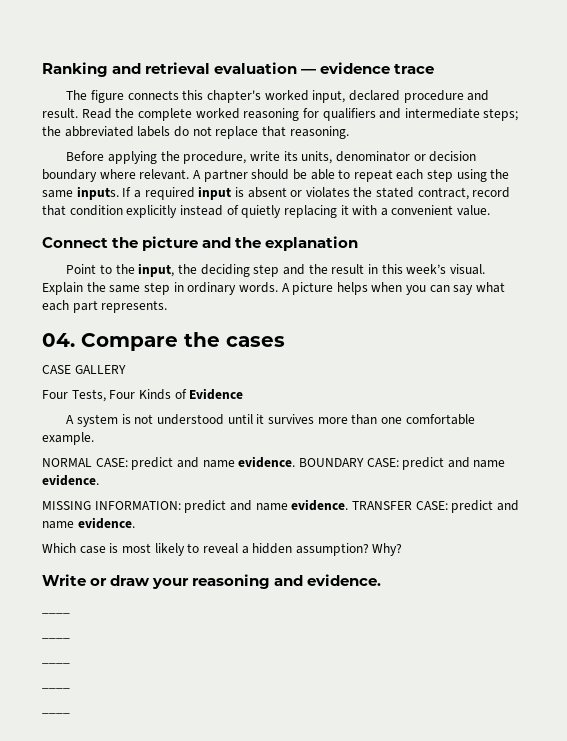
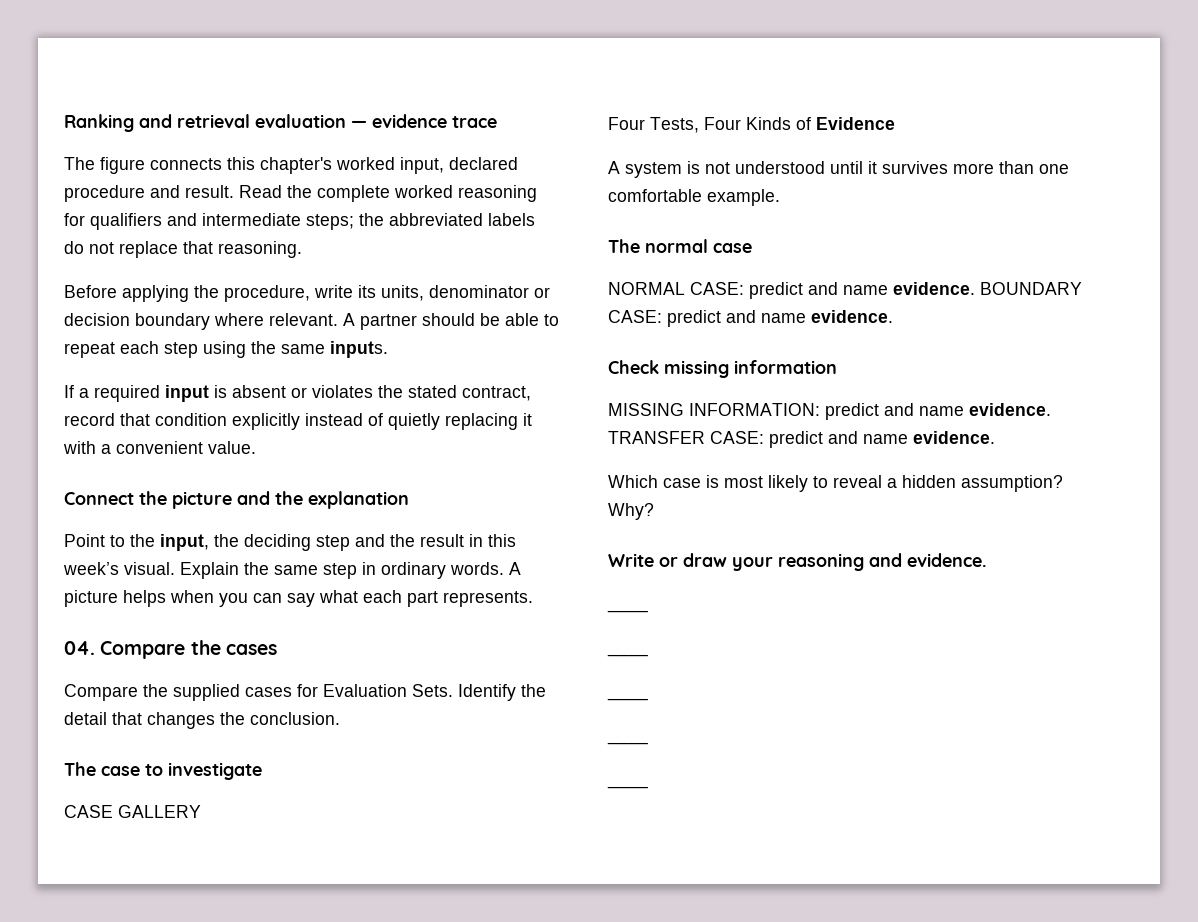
- A partner should be able to repeat each step using the same inputs. If a required input is absent or violates the stated contract, record that condition explicitly instead of quietly replacing it with a convenient value.
+ A partner should be able to repeat each step using the same inputs.
+ If a required input is absent or violates the stated contract, record that condition explicitly instead of quietly replacing it with a convenient value.
+ Compare the supplied cases for Evaluation Sets. Identify the detail that changes the conclusion.
+ The case to investigate
+ The normal case
+ Check missing information

